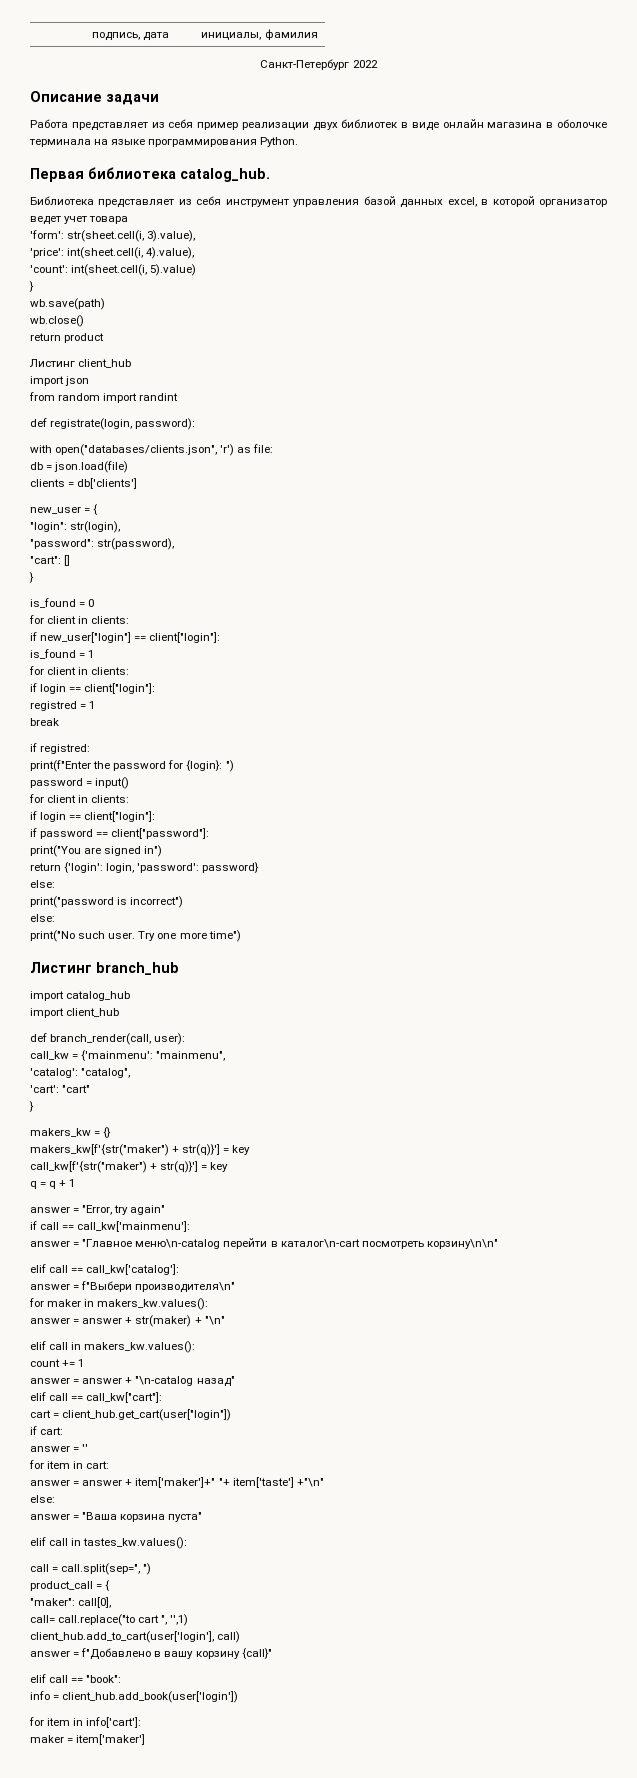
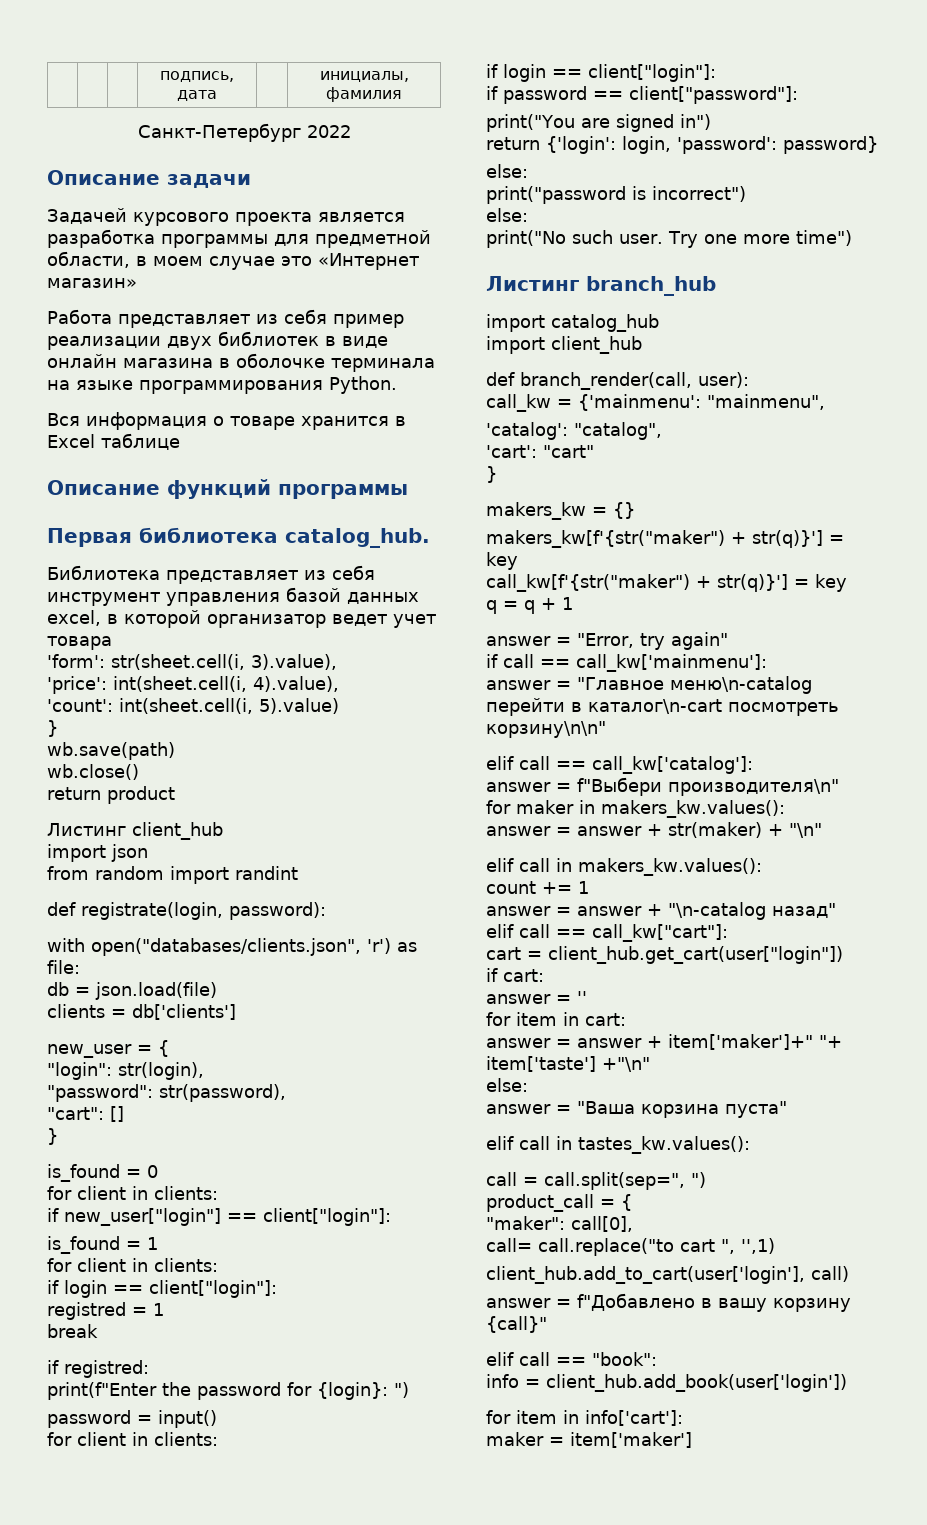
+ Задачей курсового проекта является разработка программы для предметной области, в моем случае это «Интернет магазин»
+ Вся информация о товаре хранится в Excel таблице
+ Описание функций программы

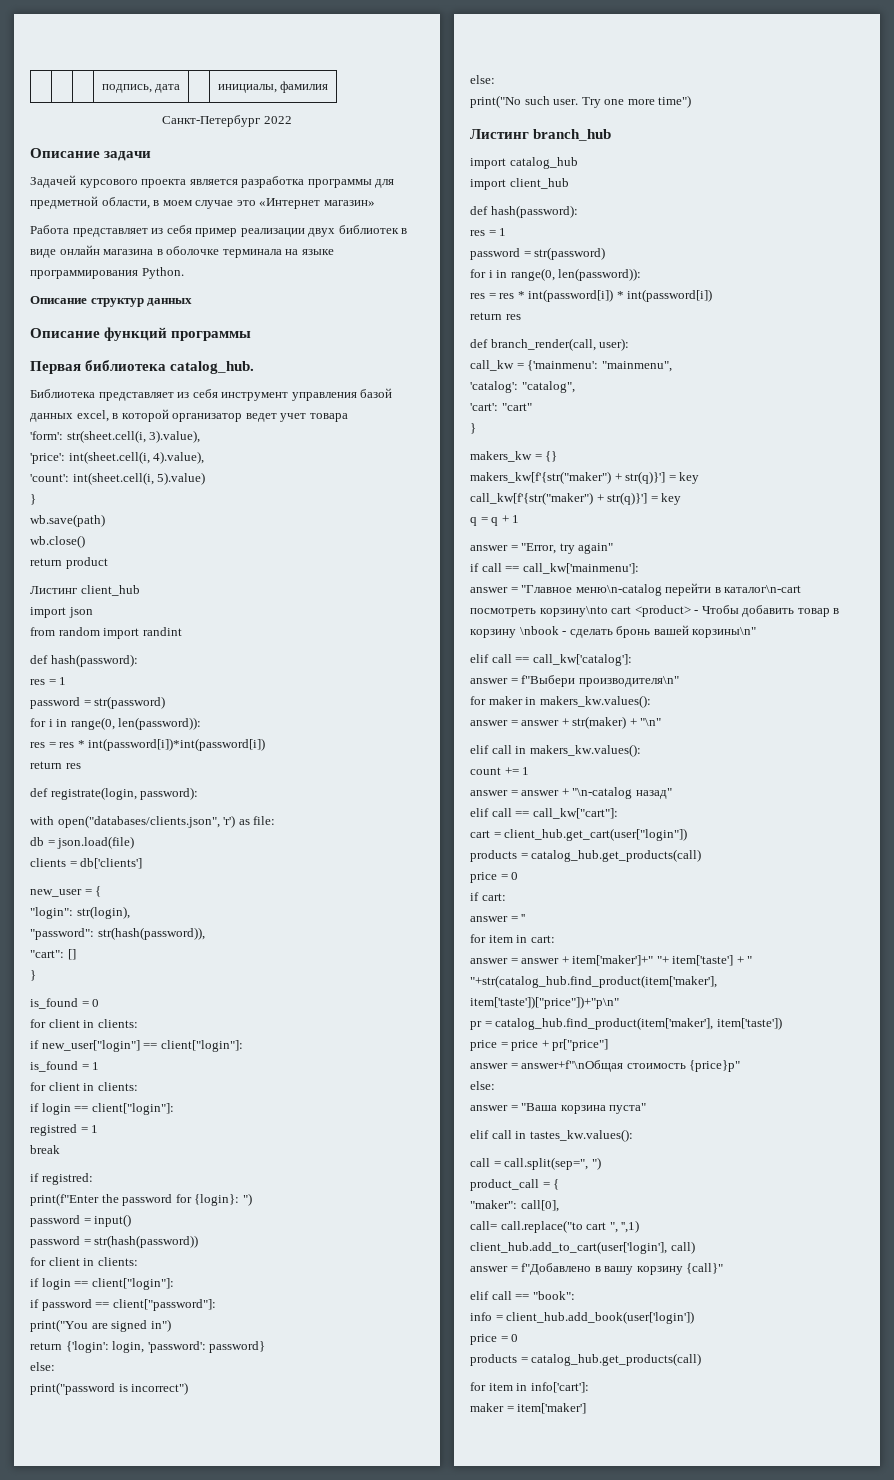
- Вся информация о товаре хранится в Excel таблице
+ Описание структур данных
  from random import randint
+ def hash(password):
+ res = 1
+ password = str(password)
+ for i in range(0, len(password)):
+ res = res * int(password[i])*int(password[i])
+ return res
- "password": str(password),
+ "password": str(hash(password)),
+ password = str(hash(password))
  import client_hub
+ def hash(password):
+ res = 1
+ password = str(password)
+ for i in range(0, len(password)):
+ res = res * int(password[i]) * int(password[i])
+ return res
- answer = "Главное меню\n-catalog перейти в каталог\n-cart посмотреть корзину\n\n"
+ answer = "Главное меню\n-catalog перейти в каталог\n-cart посмотреть корзину\nto cart <product> - Чтобы добавить товар в корзину \nbook - сделать бронь вашей корзины\n"
  cart = client_hub.get_cart(user["login"])
+ products = catalog_hub.get_products(call)
+ price = 0
- answer = answer + item['maker']+" "+ item['taste'] +"\n"
+ answer = answer + item['maker']+" "+ item['taste'] + " "+str(catalog_hub.find_product(item['maker'], item['taste'])["price"])+"р\n"
+ pr = catalog_hub.find_product(item['maker'], item['taste'])
+ price = price + pr["price"]
+ answer = answer+f"\nОбщая стоимость {price}р"
  info = client_hub.add_book(user['login'])
+ price = 0
+ products = catalog_hub.get_products(call)

